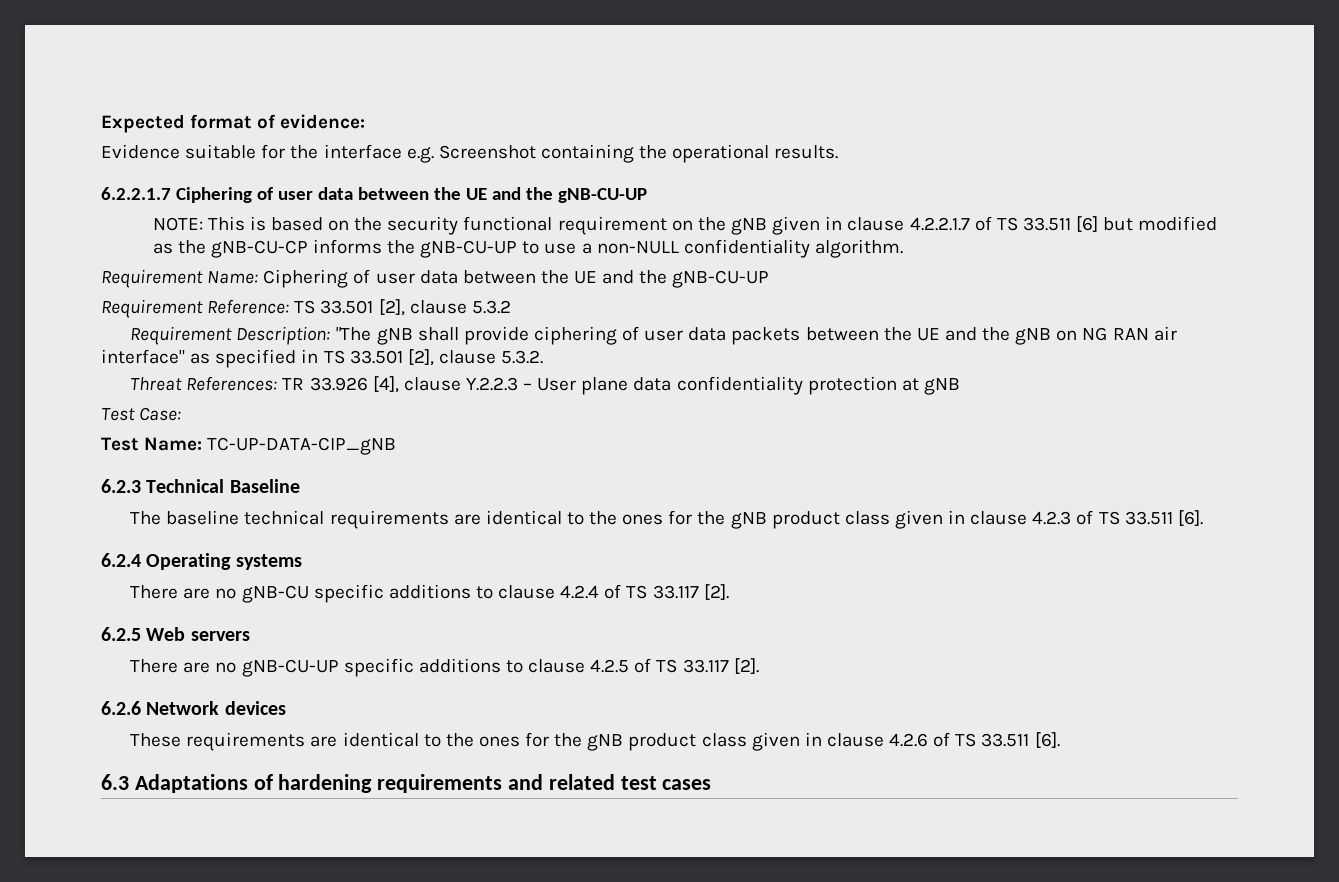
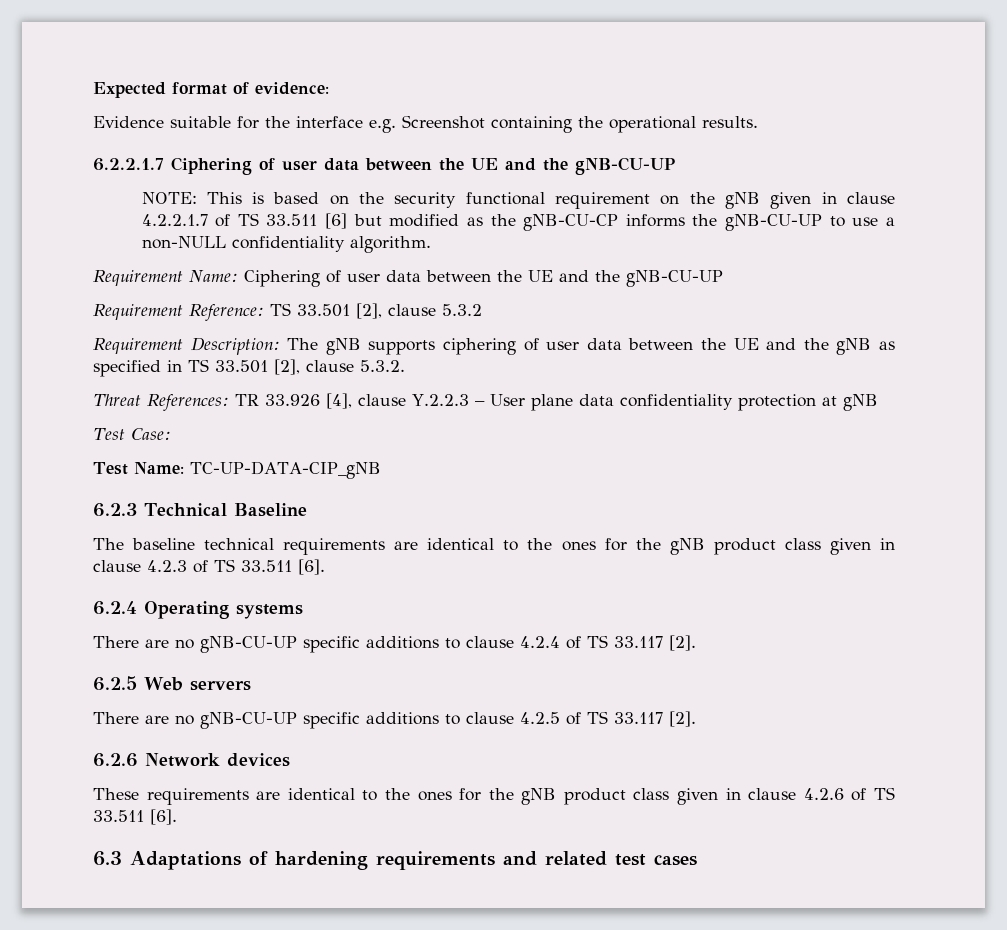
- Requirement Description: "The gNB shall provide ciphering of user data packets between the UE and the gNB on NG RAN air interface" as specified in TS 33.501 [2], clause 5.3.2.
+ Requirement Description: The gNB supports ciphering of user data between the UE and the gNB as specified in TS 33.501 [2], clause 5.3.2.
- There are no gNB-CU specific additions to clause 4.2.4 of TS 33.117 [2].
+ There are no gNB-CU-UP specific additions to clause 4.2.4 of TS 33.117 [2].

